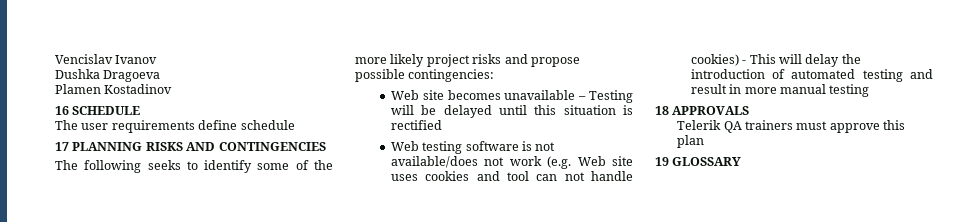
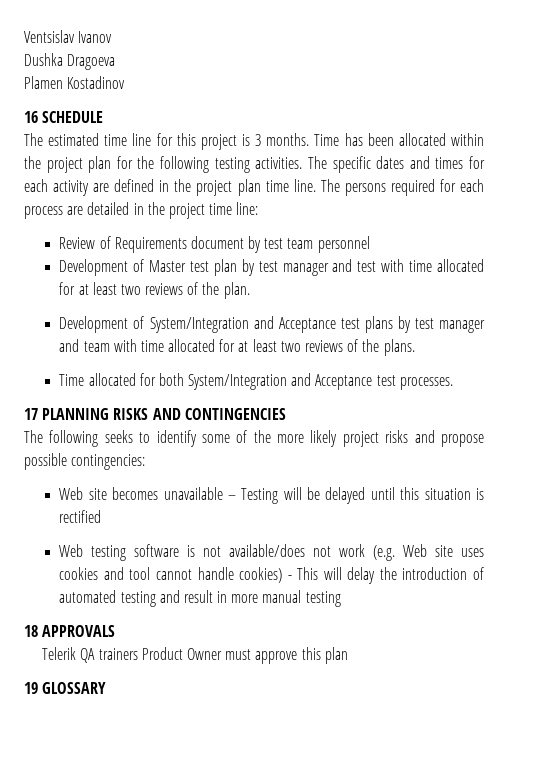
- Vencislav Ivanov
+ Ventsislav Ivanov
- The user requirements define schedule
+ The estimated time line for this project is 3 months. Time has been allocated within the project plan for the following testing activities. The specific dates and times for each activity are defined in the project plan time line. The persons required for each process are detailed in the project time line:
+ Review of Requirements document by test team personnel
+ Development of Master test plan by test manager and test with time allocated for at least two reviews of the plan.
+ Development of System/Integration and Acceptance test plans by test manager and team with time allocated for at least two reviews of the plans.
+ Time allocated for both System/Integration and Acceptance test processes.
- Web testing software is not available/does not work (e.g. Web site uses cookies and tool can not handle cookies) - This will delay the introduction of automated testing and result in more manual testing
+ Web testing software is not available/does not work (e.g. Web site uses cookies and tool cannot handle cookies) - This will delay the introduction of automated testing and result in more manual testing
- Telerik QA trainers must approve this plan
+ Telerik QA trainers Product Owner must approve this plan

